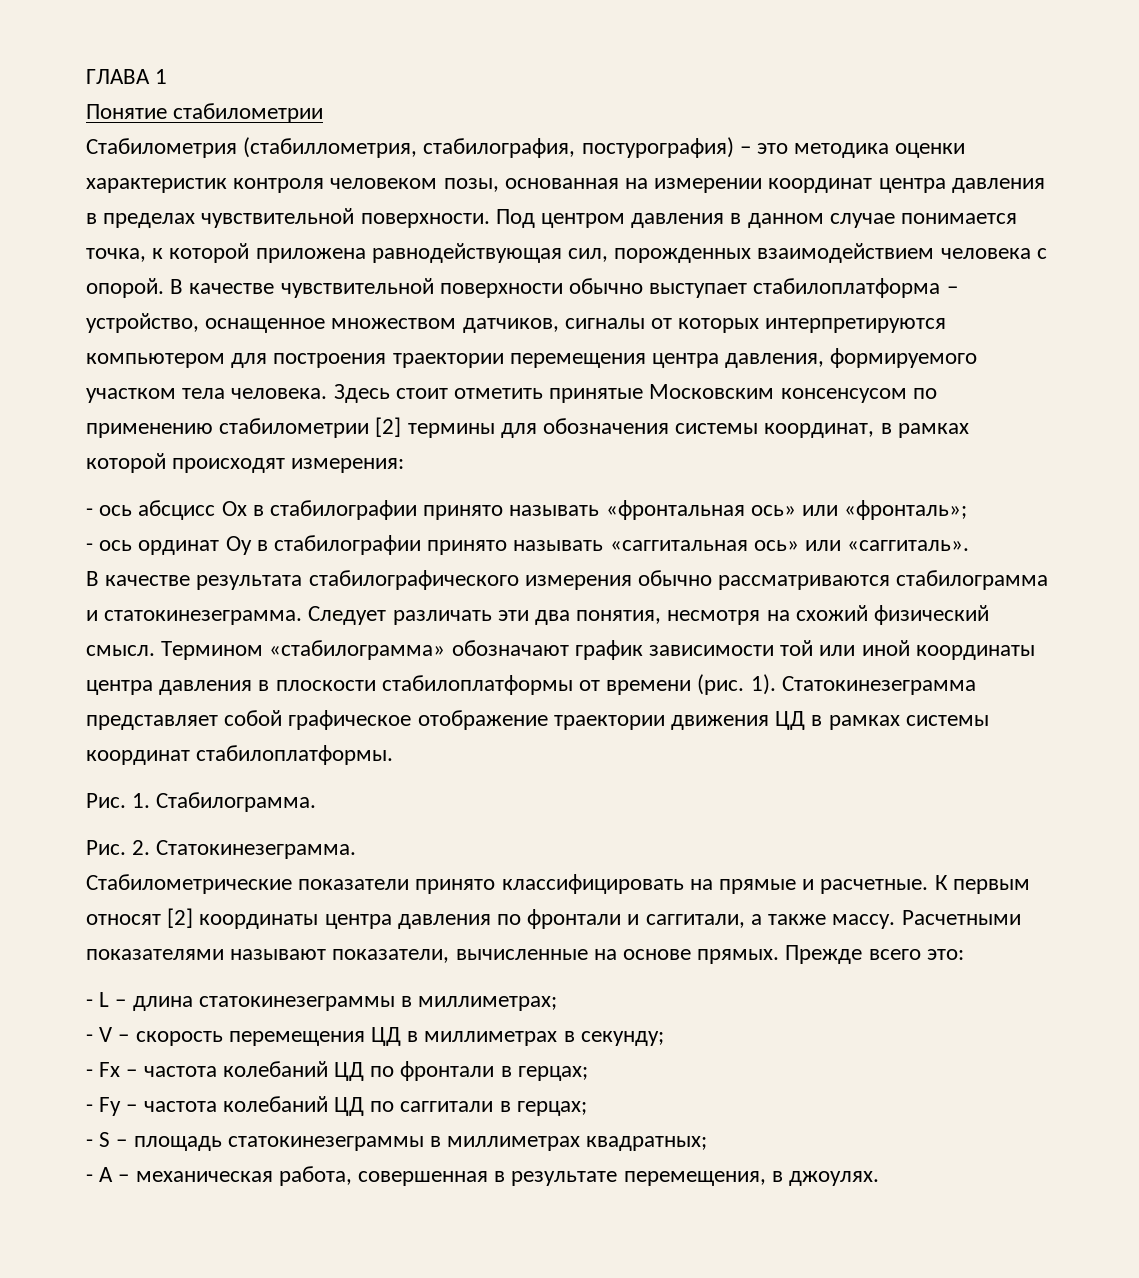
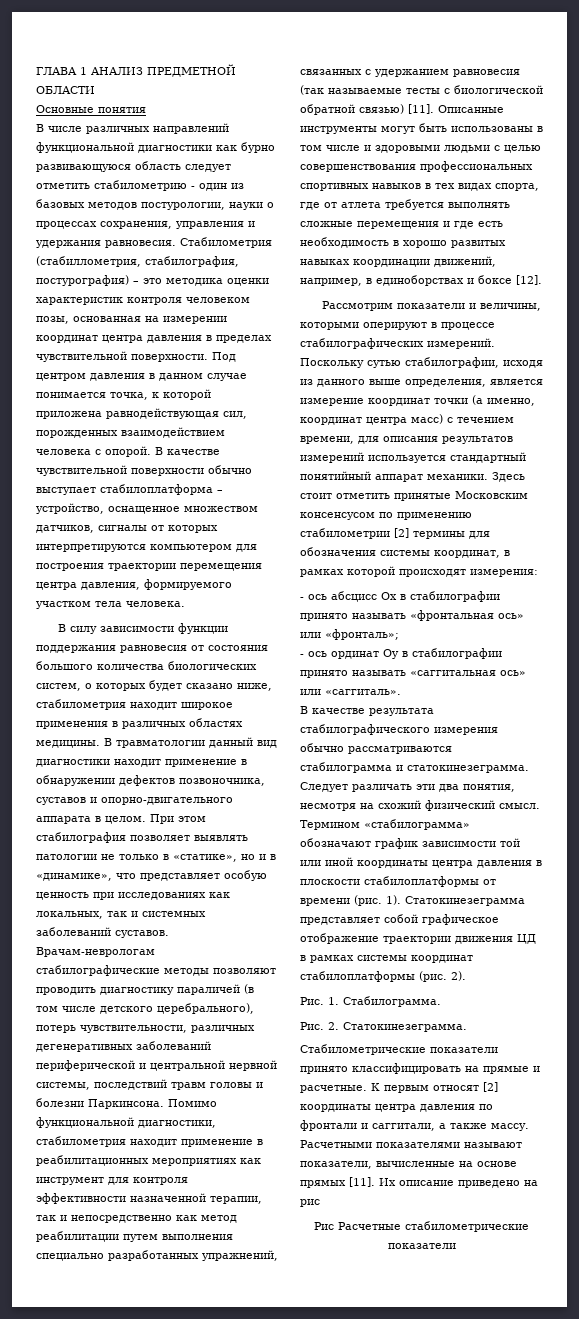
- ГЛАВА 1
- Понятие стабилометрии
- Стабилометрия (стабиллометрия, стабилография, постурография) – это методика оценки характеристик контроля человеком позы, основанная на измерении координат центра давления в пределах чувствительной поверхности.
+ ГЛАВА 1 АНАЛИЗ ПРЕДМЕТНОЙ ОБЛАСТИ
+ Основные понятия
+ В числе различных направлений функциональной диагностики как бурно развивающуюся область следует отметить стабилометрию - один из базовых методов постурологии, науки о процессах сохранения, управления и удержания равновесия. Стабилометрия (стабиллометрия, стабилография, постурография) – это методика оценки характеристик контроля человеком позы, основанная на измерении координат центра давления в пределах чувствительной поверхности.
- В качестве чувствительной поверхности обычно выступает стабилоплатформа – устройство, оснащенное множеством датчиков, сигналы от которых интерпретируются компьютером для построения траектории перемещения центра давления, формируемого участком тела человека. Здесь стоит отметить принятые Московским консенсусом по применению стабилометрии [2] термины для обозначения системы координат, в рамках которой происходят измерения:
+ В качестве чувствительной поверхности обычно выступает стабилоплатформа – устройство, оснащенное множеством датчиков, сигналы от которых интерпретируются компьютером для построения траектории перемещения центра давления, формируемого участком тела человека.
+ В силу зависимости функции поддержания равновесия от состояния большого количества биологических систем, о которых будет сказано ниже, стабилометрия находит широкое применения в различных областях медицины. В травматологии данный вид диагностики находит применение в обнаружении дефектов позвоночника, суставов и опорно-двигательного аппарата в целом. При этом стабилография позволяет выявлять патологии не только в «статике», но и в «динамике», что представляет особую ценность при исследованиях как локальных, так и системных заболеваний суставов. Врачам-неврологам стабилографические методы позволяют проводить диагностику параличей (в том числе детского церебрального), потерь чувствительности, различных дегенеративных заболеваний периферической и центральной нервной системы, последствий травм головы и болезни Паркинсона. Помимо функциональной диагностики, стабилометрия находит применение в реабилитационных мероприятиях как инструмент для контроля эффективности назначенной терапии, так и непосредственно как метод реабилитации путем выполнения специально разработанных упражнений, связанных с удержанием равновесия (так называемые тесты с биологической обратной связью) [11]. Описанные инструменты могут быть использованы в том числе и здоровыми людьми с целью совершенствования профессиональных спортивных навыков в тех видах спорта, где от атлета требуется выполнять сложные перемещения и где есть необходимость в хорошо развитых навыках координации движений, например, в единоборствах и боксе [12].
+ Рассмотрим показатели и величины, которыми оперируют в процессе стабилографических измерений. Поскольку сутью стабилографии, исходя из данного выше определения, является измерение координат точки (а именно, координат центра масс) с течением времени, для описания результатов измерений используется стандартный понятийный аппарат механики. Здесь стоит отметить принятые Московским консенсусом по применению стабилометрии [2] термины для обозначения системы координат, в рамках которой происходят измерения:
- Статокинезеграмма представляет собой графическое отображение траектории движения ЦД в рамках системы координат стабилоплатформы.
+ Статокинезеграмма представляет собой графическое отображение траектории движения ЦД в рамках системы координат стабилоплатформы (рис. 2).
- Расчетными показателями называют показатели, вычисленные на основе прямых. Прежде всего это:
- - L – длина статокинезеграммы в миллиметрах;
- - V – скорость перемещения ЦД в миллиметрах в секунду;
- - Fx – частота колебаний ЦД по фронтали в герцах;
- - Fy – частота колебаний ЦД по саггитали в герцах;
- - S – площадь статокинезеграммы в миллиметрах квадратных;
- - A – механическая работа, совершенная в результате перемещения, в джоулях.
+ Расчетными показателями называют показатели, вычисленные на основе прямых [11]. Их описание приведено на рис
+ Рис Расчетные стабилометрические показатели

